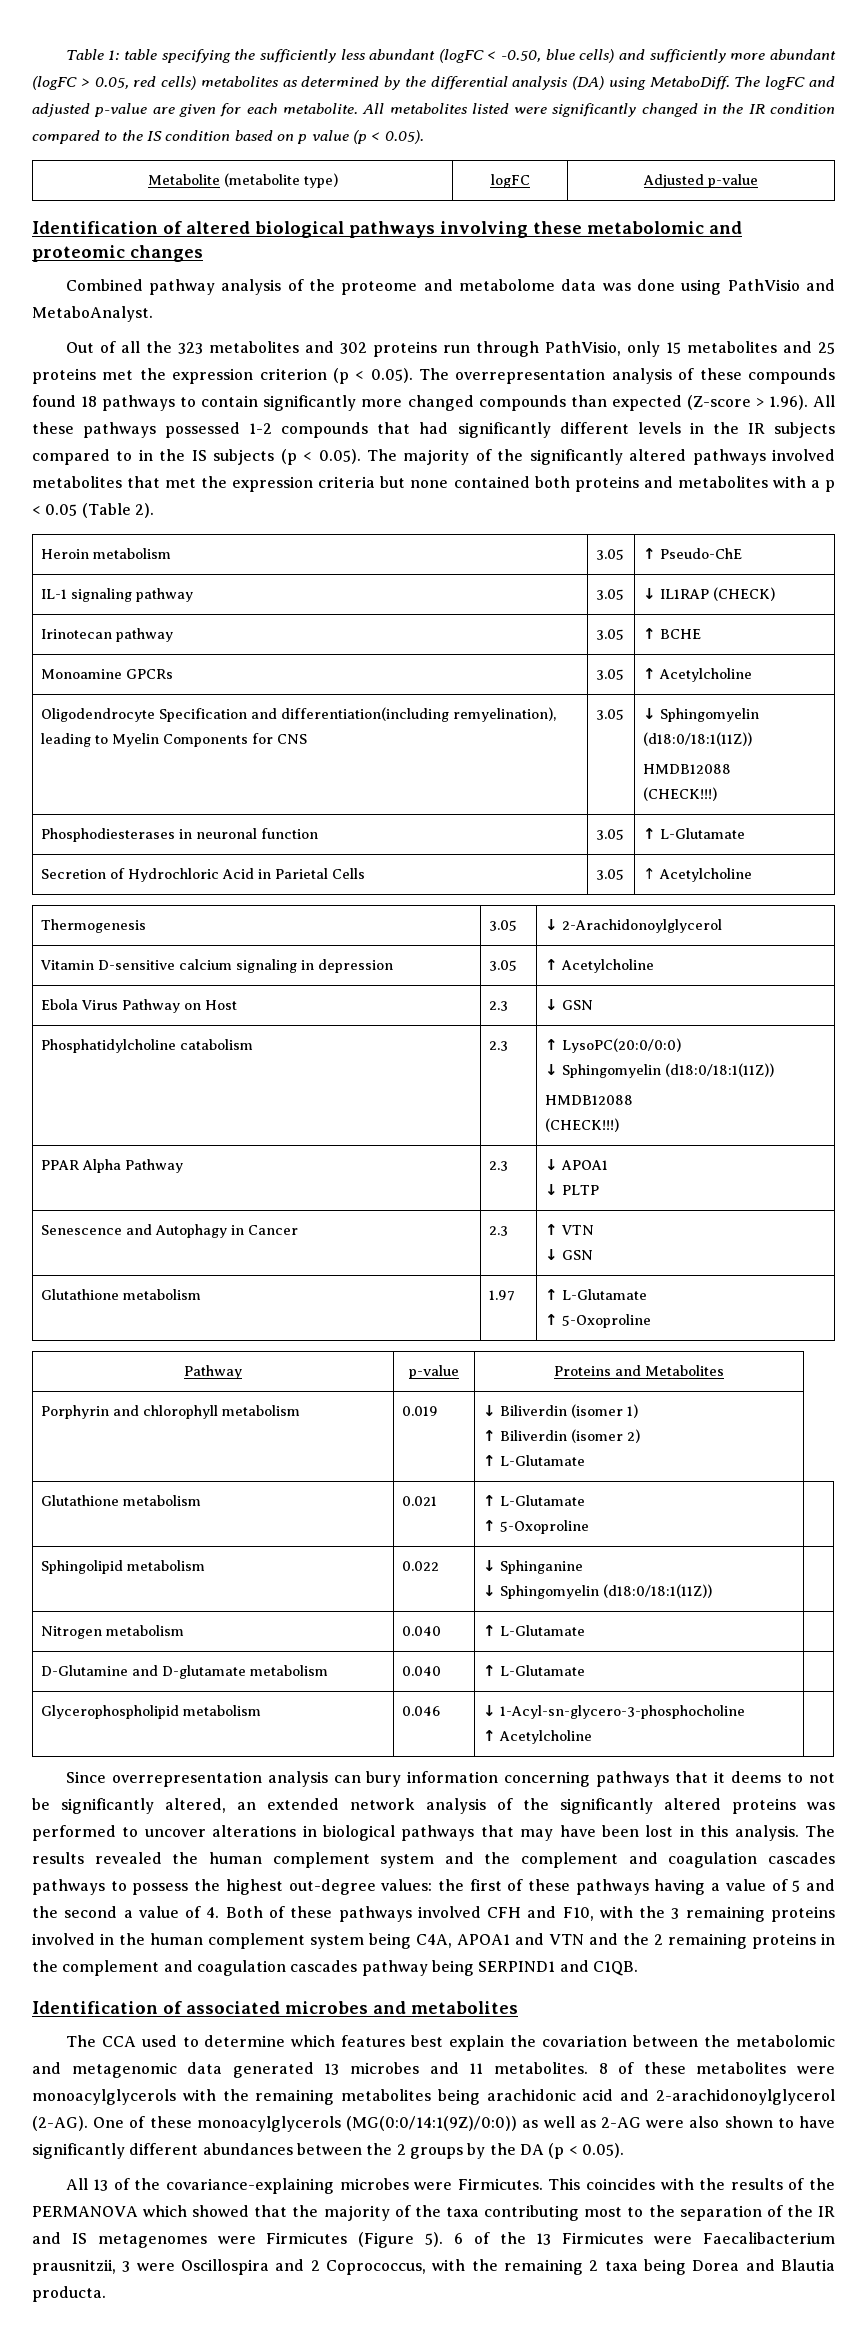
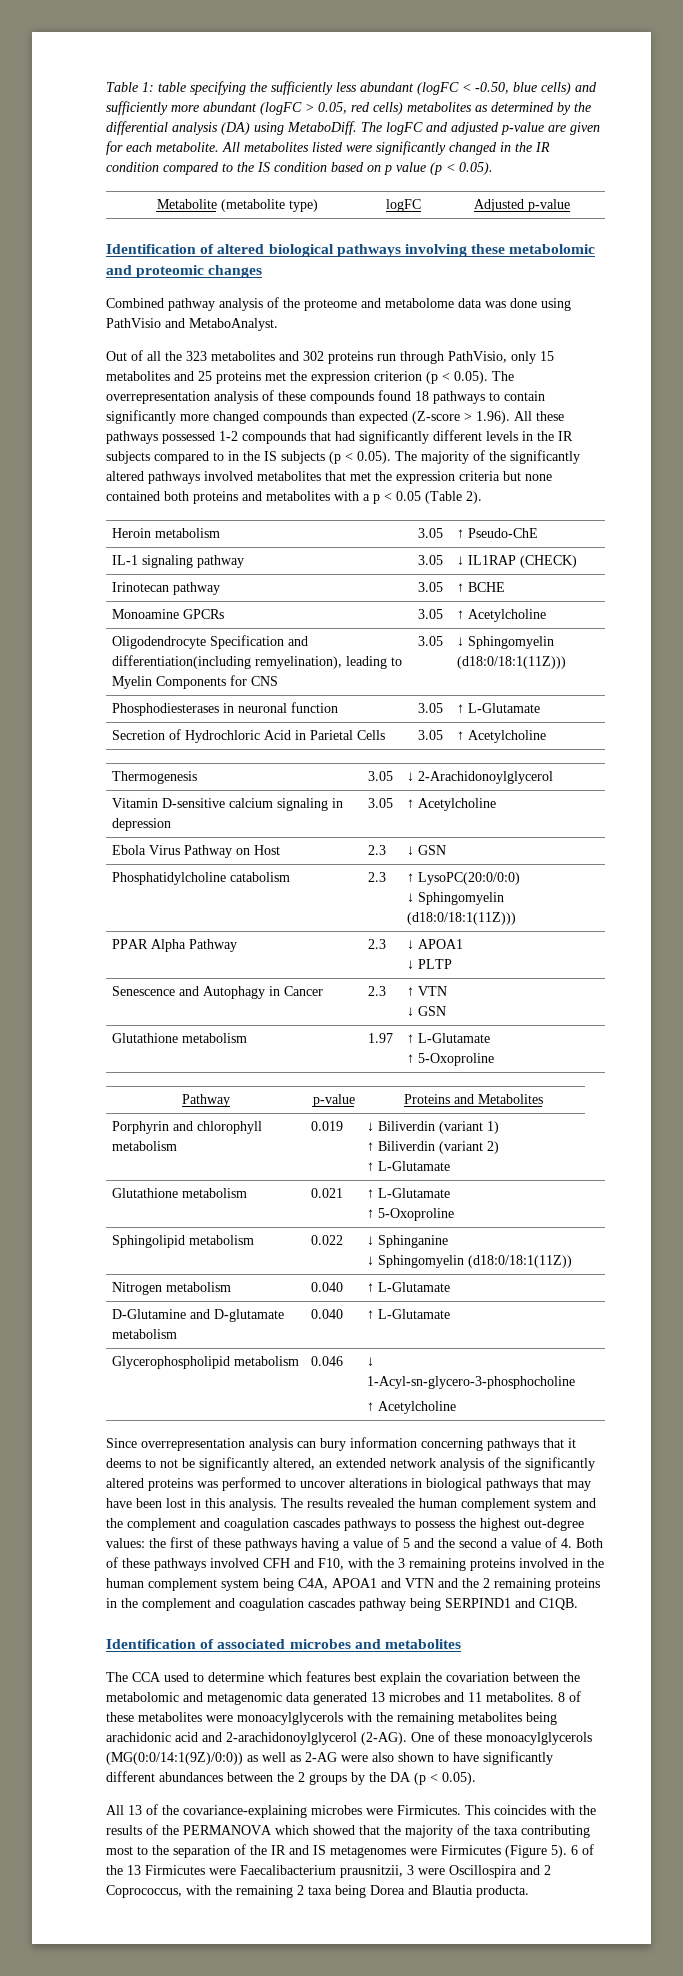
- Oligodendrocyte Specification and differentiation(including remyelination), leading to Myelin Components for CNS | 3.05 | ↓ Sphingomyelin (d18:0/18:1(11Z))
- HMDB12088
- (CHECK!!!)
+ Oligodendrocyte Specification and differentiation(including remyelination), leading to Myelin Components for CNS | 3.05 | ↓ Sphingomyelin (d18:0/18:1(11Z)))
  Phosphatidylcholine catabolism | 2.3 | ↑ LysoPC(20:0/0:0)
- ↓ Sphingomyelin (d18:0/18:1(11Z))
- HMDB12088
- (CHECK!!!)
+ ↓ Sphingomyelin (d18:0/18:1(11Z)))
- Porphyrin and chlorophyll metabolism | 0.019 | ↓ Biliverdin (isomer 1)
- ↑ Biliverdin (isomer 2)
+ Porphyrin and chlorophyll metabolism | 0.019 | ↓ Biliverdin (variant 1)
+ ↑ Biliverdin (variant 2)

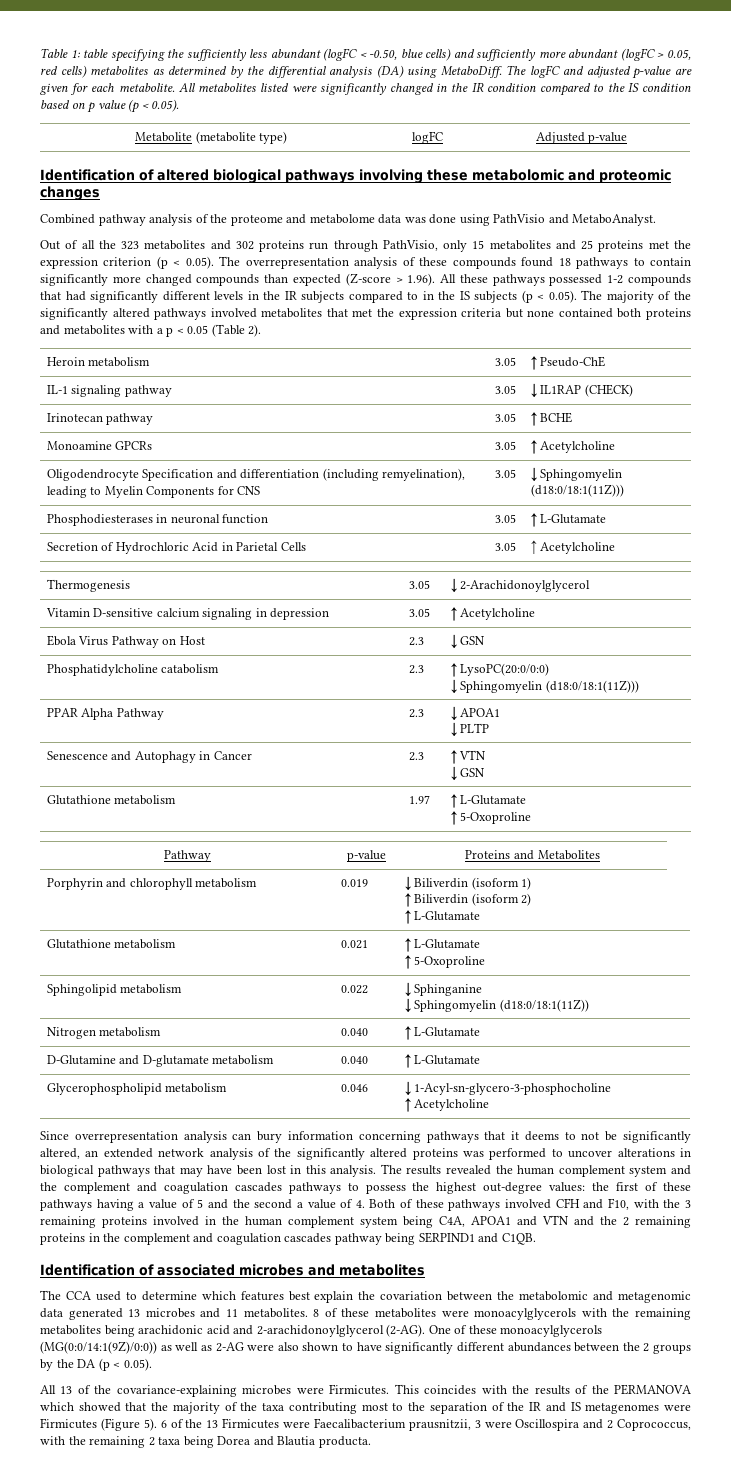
- Oligodendrocyte Specification and differentiation(including remyelination), leading to Myelin Components for CNS | 3.05 | ↓ Sphingomyelin (d18:0/18:1(11Z)))
+ Oligodendrocyte Specification and differentiation (including remyelination), leading to Myelin Components for CNS | 3.05 | ↓ Sphingomyelin (d18:0/18:1(11Z)))
- Porphyrin and chlorophyll metabolism | 0.019 | ↓ Biliverdin (variant 1)
- ↑ Biliverdin (variant 2)
+ Porphyrin and chlorophyll metabolism | 0.019 | ↓ Biliverdin (isoform 1)
+ ↑ Biliverdin (isoform 2)

